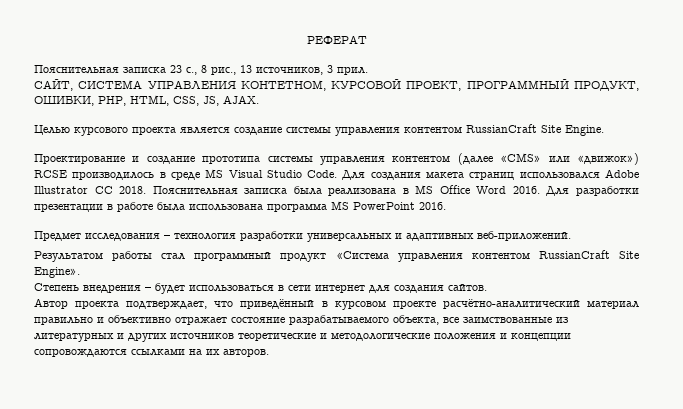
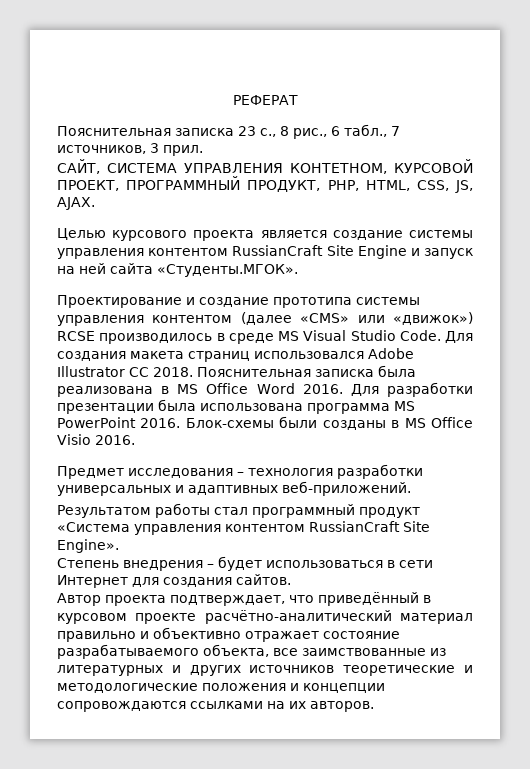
- Пояснительная записка 23 с., 8 рис., 13 источников, 3 прил.
+ Пояснительная записка 23 с., 8 рис., 6 табл., 7 источников, 3 прил.
- САЙТ, СИСТЕМА УПРАВЛЕНИЯ КОНТЕТНОМ, КУРСОВОЙ ПРОЕКТ, ПРОГРАММНЫЙ ПРОДУКТ, ОШИБКИ, PHP, HTML, CSS, JS, AJAX.
+ САЙТ, СИСТЕМА УПРАВЛЕНИЯ КОНТЕТНОМ, КУРСОВОЙ ПРОЕКТ, ПРОГРАММНЫЙ ПРОДУКТ, PHP, HTML, CSS, JS, AJAX.
- Целью курсового проекта является создание системы управления контентом RussianCraft Site Engine.
+ Целью курсового проекта является создание системы управления контентом RussianCraft Site Engine и запуск на ней сайта «Студенты.МГОК».
- Для разработки презентации в работе была использована программа MS PowerPoint 2016.
+ Для разработки презентации была использована программа MS PowerPoint 2016. Блок-схемы были созданы в MS Office Visio 2016.
- Степень внедрения – будет использоваться в сети интернет для создания сайтов.
+ Степень внедрения – будет использоваться в сети Интернет для создания сайтов.

